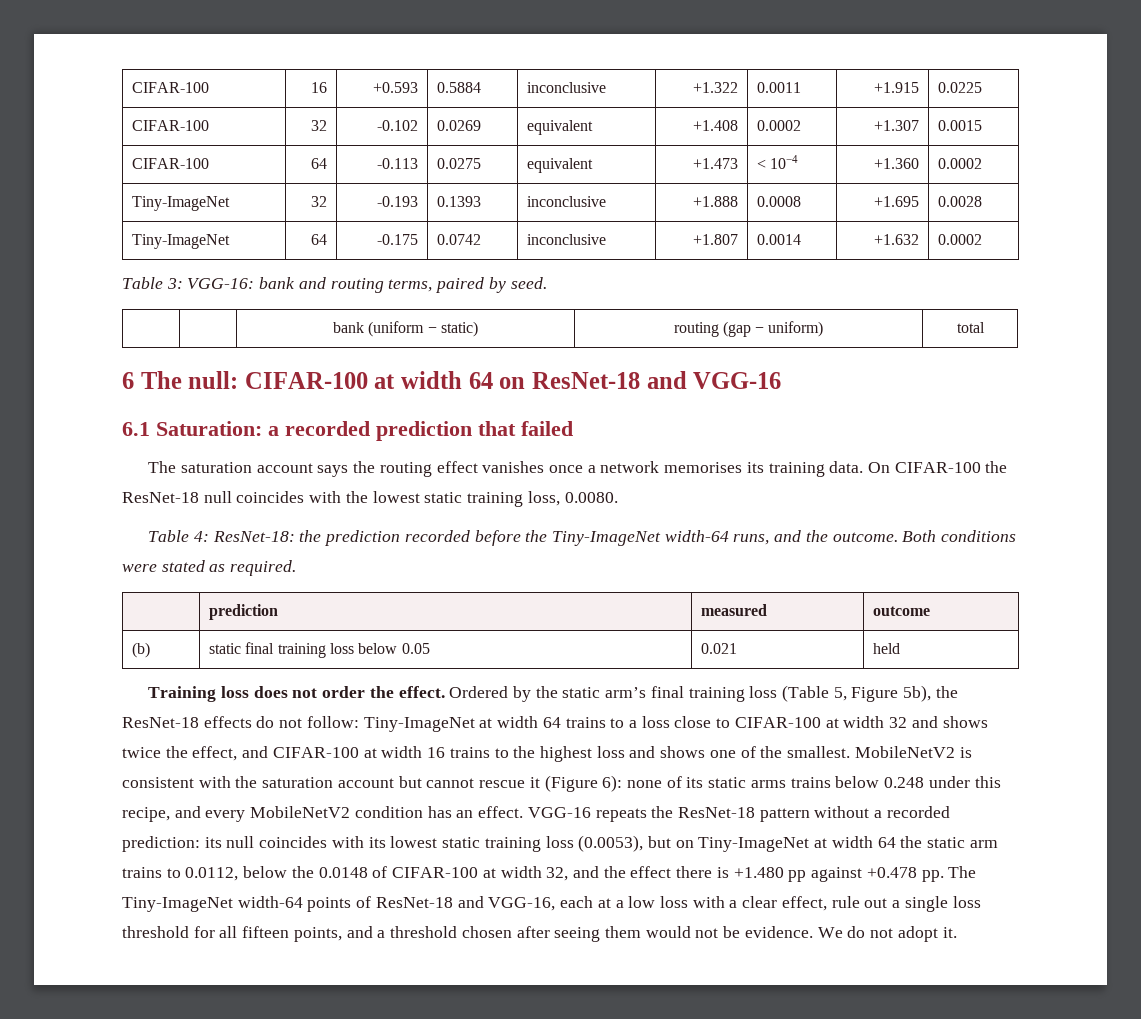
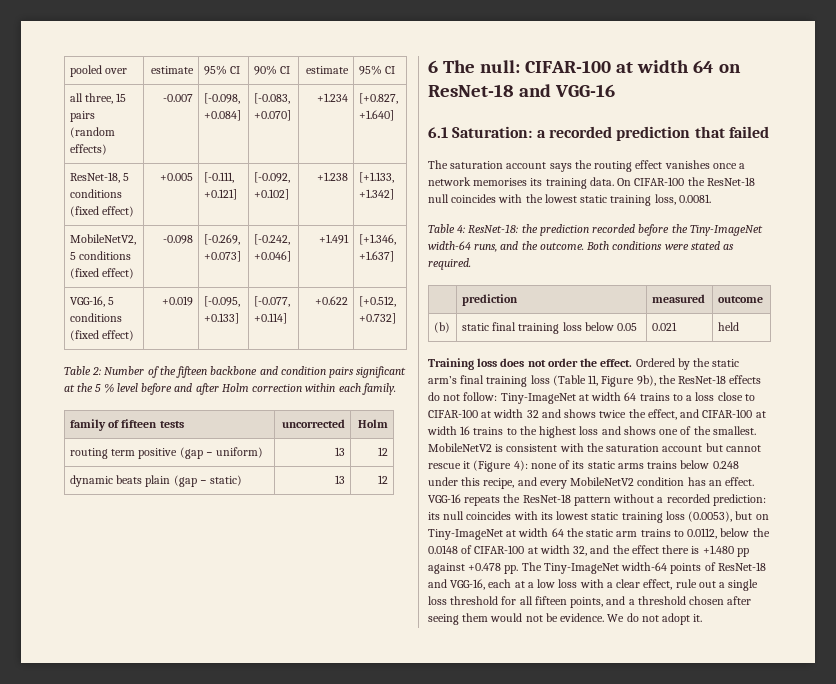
- CIFAR‑100 | 16 | +0.593 | 0.5884 | inconclusive | +1.322 | 0.0011 | +1.915 | 0.0225
- CIFAR‑100 | 32 | -0.102 | 0.0269 | equivalent | +1.408 | 0.0002 | +1.307 | 0.0015
- CIFAR‑100 | 64 | -0.113 | 0.0275 | equivalent | +1.473 | < 10−4 | +1.360 | 0.0002
- Tiny‑ImageNet | 32 | -0.193 | 0.1393 | inconclusive | +1.888 | 0.0008 | +1.695 | 0.0028
- Tiny‑ImageNet | 64 | -0.175 | 0.0742 | inconclusive | +1.807 | 0.0014 | +1.632 | 0.0002
- Table 3: VGG-16: bank and routing terms, paired by seed.
- | | bank (uniform − static) | routing (gap − uniform) | total
+ pooled over | estimate | 95% CI | 90% CI | estimate | 95% CI
+ all three, 15 pairs (random effects) | -0.007 | [-0.098, +0.084] | [-0.083, +0.070] | +1.234 | [+0.827, +1.640]
+ ResNet-18, 5 conditions (fixed effect) | +0.005 | [-0.111, +0.121] | [-0.092, +0.102] | +1.238 | [+1.133, +1.342]
+ MobileNetV2, 5 conditions (fixed effect) | -0.098 | [-0.269, +0.073] | [-0.242, +0.046] | +1.491 | [+1.346, +1.637]
+ VGG-16, 5 conditions (fixed effect) | +0.019 | [-0.095, +0.133] | [-0.077, +0.114] | +0.622 | [+0.512, +0.732]
+ Table 2: Number of the fifteen backbone and condition pairs significant at the 5 % level before and after Holm correction within each family.
+ family of fifteen tests | uncorrected | Holm
+ routing term positive (gap − uniform) | 13 | 12
+ dynamic beats plain (gap − static) | 13 | 12
- On CIFAR-100 the ResNet-18 null coincides with the lowest static training loss, 0.0080.
+ On CIFAR-100 the ResNet-18 null coincides with the lowest static training loss, 0.0081.
- Ordered by the static arm’s final training loss (Table 5, Figure 5b), the ResNet-18 effects do not follow: Tiny-ImageNet at width 64 trains to a loss close to CIFAR-100 at width 32 and shows twice the effect, and CIFAR-100 at width 16 trains to the highest loss and shows one of the smallest.
+ Ordered by the static arm’s final training loss (Table 11, Figure 9b), the ResNet-18 effects do not follow: Tiny-ImageNet at width 64 trains to a loss close to CIFAR-100 at width 32 and shows twice the effect, and CIFAR-100 at width 16 trains to the highest loss and shows one of the smallest.
- MobileNetV2 is consistent with the saturation account but cannot rescue it (Figure 6): none of its static arms trains below 0.248 under this recipe, and every MobileNetV2 condition has an effect.
+ MobileNetV2 is consistent with the saturation account but cannot rescue it (Figure 4): none of its static arms trains below 0.248 under this recipe, and every MobileNetV2 condition has an effect.

